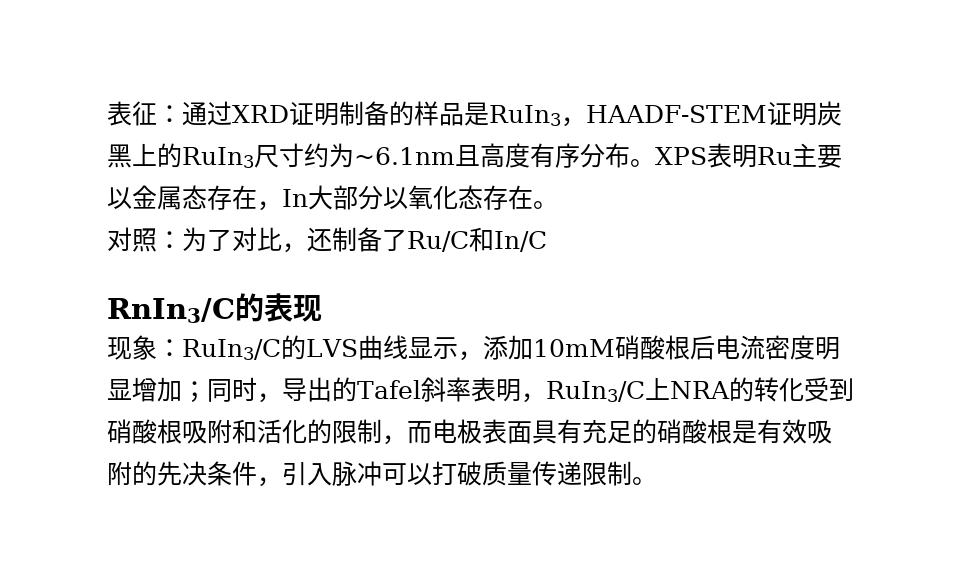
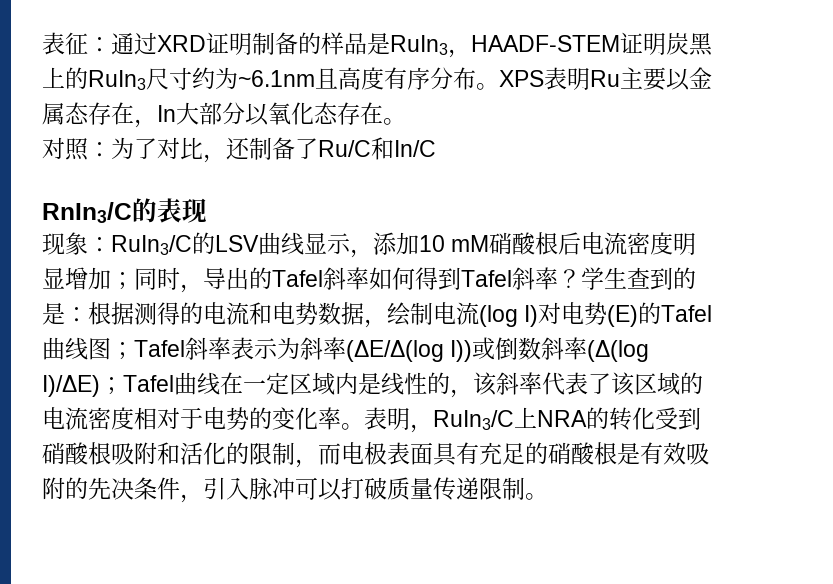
- 现象：RuIn3/C的LVS曲线显示，添加10mM硝酸根后电流密度明显增加；同时，导出的Tafel斜率表明，RuIn3/C上NRA的转化受到硝酸根吸附和活化的限制，而电极表面具有充足的硝酸根是有效吸附的先决条件，引入脉冲可以打破质量传递限制。
+ 现象：RuIn3/C的LSV曲线显示，添加10 mM硝酸根后电流密度明显增加；同时，导出的Tafel斜率如何得到Tafel斜率？学生查到的是：根据测得的电流和电势数据，绘制电流(log I)对电势(E)的Tafel曲线图；Tafel斜率表示为斜率(ΔE/Δ(log I))或倒数斜率(Δ(log I)/ΔE)；Tafel曲线在一定区域内是线性的，该斜率代表了该区域的电流密度相对于电势的变化率。表明，RuIn3/C上NRA的转化受到硝酸根吸附和活化的限制，而电极表面具有充足的硝酸根是有效吸附的先决条件，引入脉冲可以打破质量传递限制。

